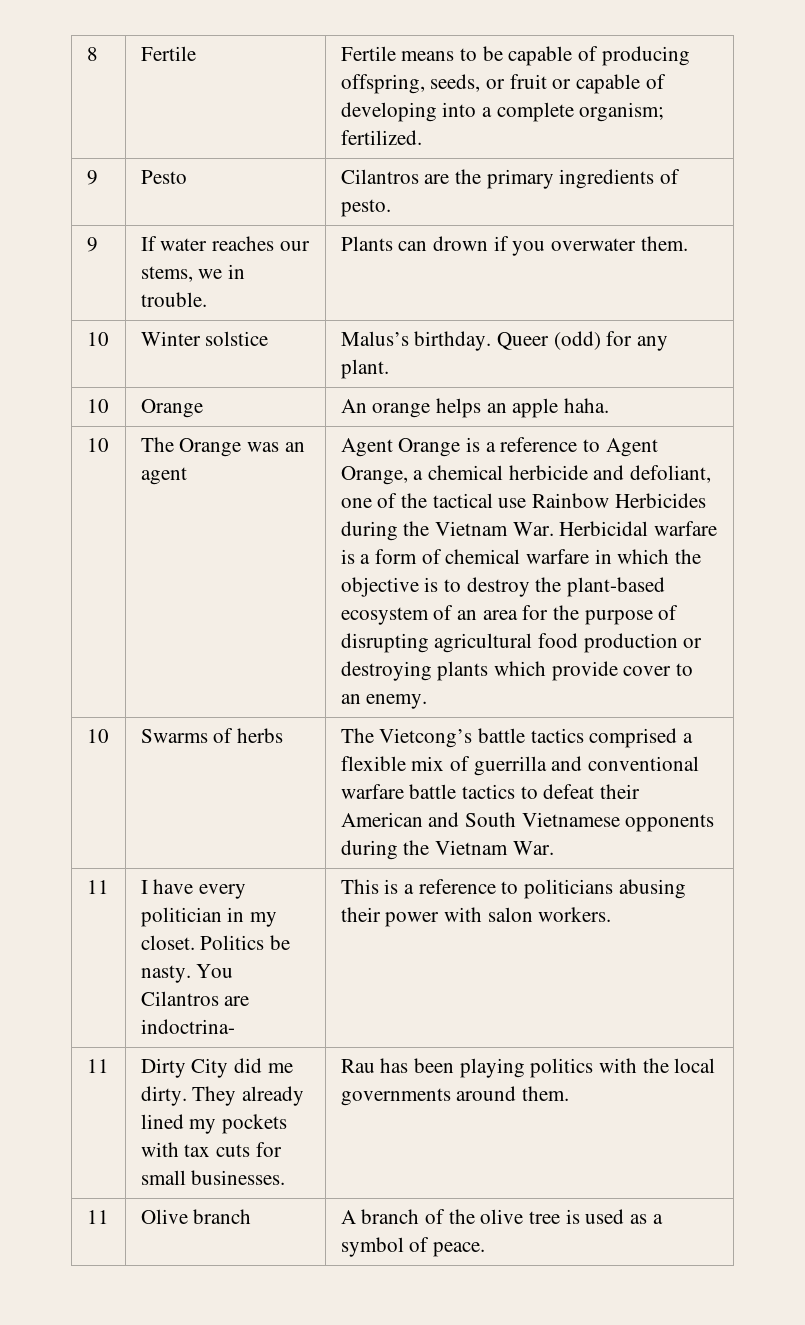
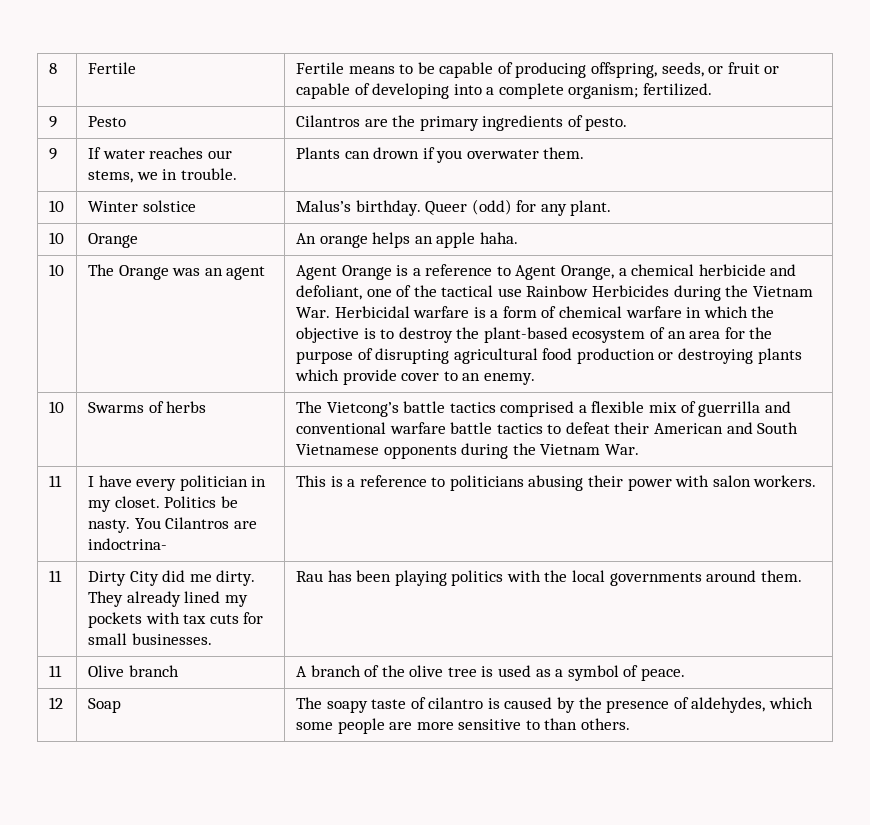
+ 12 | Soap | The soapy taste of cilantro is caused by the presence of aldehydes, which some people are more sensitive to than others.

